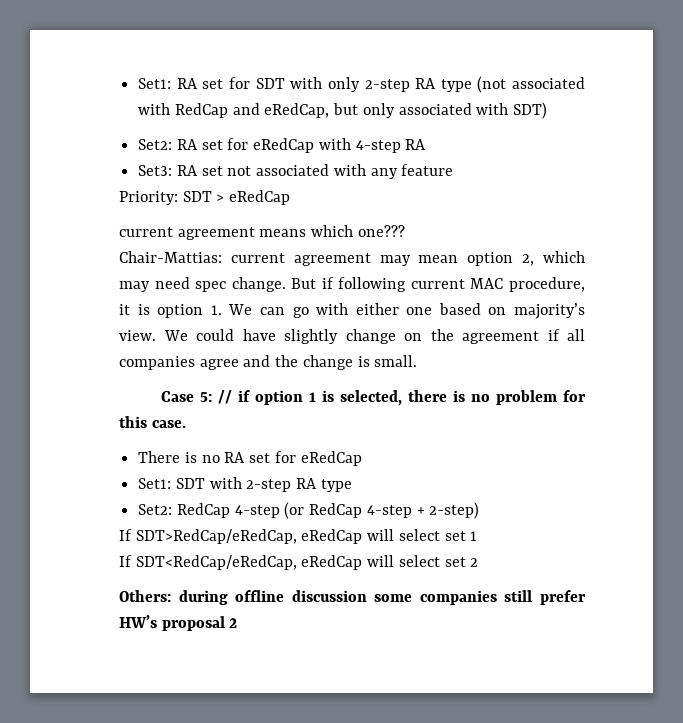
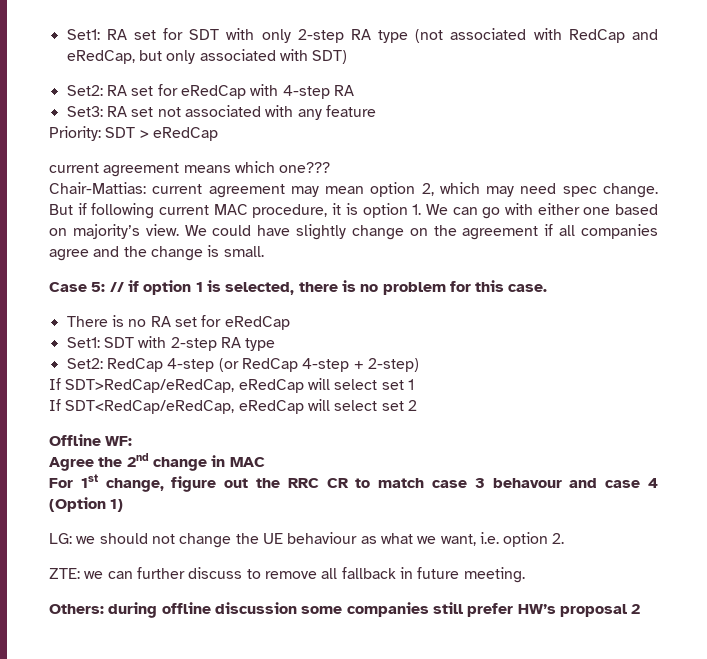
+ Offline WF:
+ Agree the 2nd change in MAC
+ For 1st change, figure out the RRC CR to match case 3 behavour and case 4 (Option 1)
+ LG: we should not change the UE behaviour as what we want, i.e. option 2.
+ ZTE: we can further discuss to remove all fallback in future meeting.

